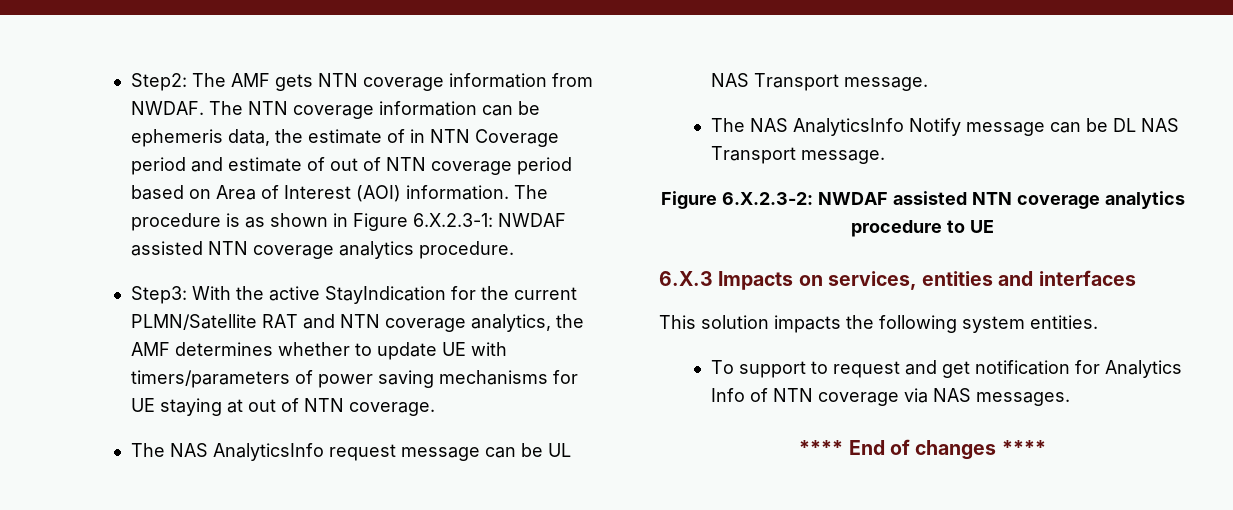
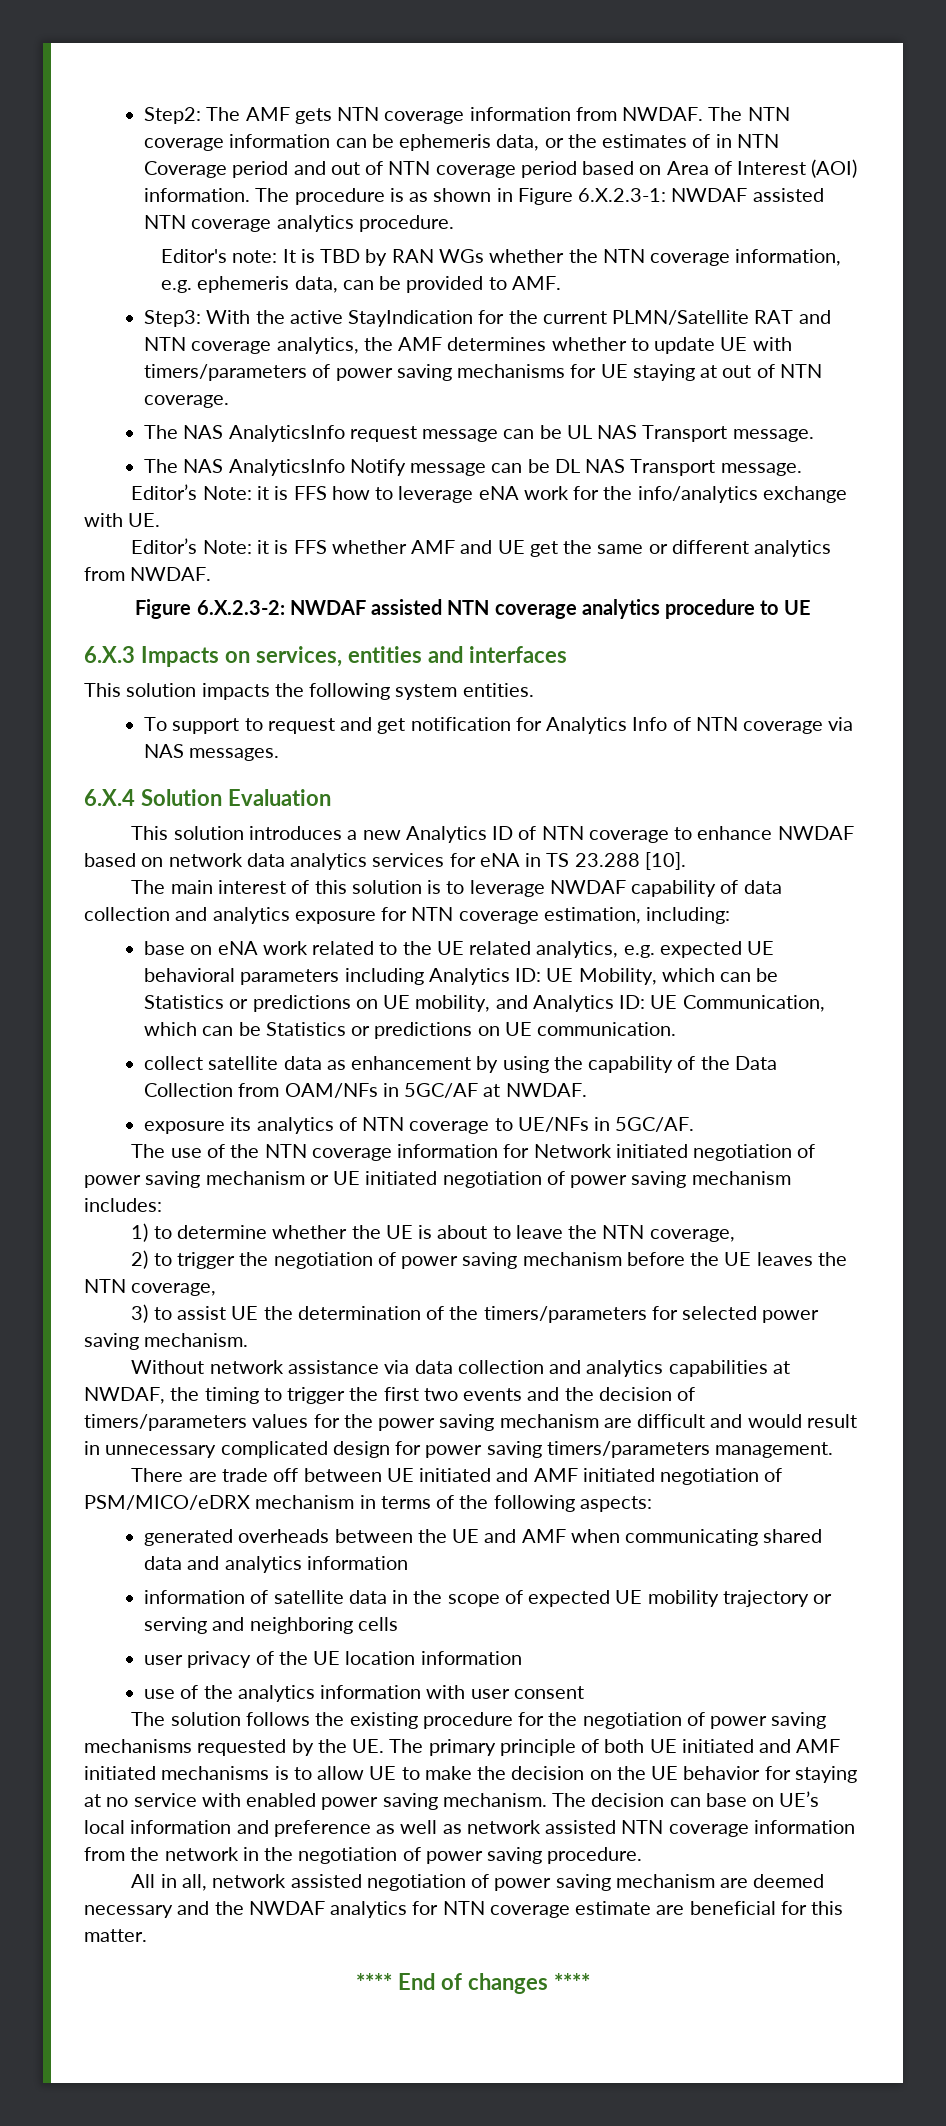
- The NTN coverage information can be ephemeris data, the estimate of in NTN Coverage period and estimate of out of NTN coverage period based on Area of Interest (AOI) information.
+ The NTN coverage information can be ephemeris data, or the estimates of in NTN Coverage period and out of NTN coverage period based on Area of Interest (AOI) information.
+ Editor's note: It is TBD by RAN WGs whether the NTN coverage information, e.g. ephemeris data, can be provided to AMF.
+ Editor’s Note: it is FFS how to leverage eNA work for the info/analytics exchange with UE.
+ Editor’s Note: it is FFS whether AMF and UE get the same or different analytics from NWDAF.
+ 6.X.4 Solution Evaluation
+ This solution introduces a new Analytics ID of NTN coverage to enhance NWDAF based on network data analytics services for eNA in TS 23.288 [10].
+ The main interest of this solution is to leverage NWDAF capability of data collection and analytics exposure for NTN coverage estimation, including:
+ base on eNA work related to the UE related analytics, e.g. expected UE behavioral parameters including Analytics ID: UE Mobility, which can be Statistics or predictions on UE mobility, and Analytics ID: UE Communication, which can be Statistics or predictions on UE communication.
+ collect satellite data as enhancement by using the capability of the Data Collection from OAM/NFs in 5GC/AF at NWDAF.
+ exposure its analytics of NTN coverage to UE/NFs in 5GC/AF.
+ The use of the NTN coverage information for Network initiated negotiation of power saving mechanism or UE initiated negotiation of power saving mechanism includes:
+ 1) to determine whether the UE is about to leave the NTN coverage,
+ 2) to trigger the negotiation of power saving mechanism before the UE leaves the NTN coverage,
+ 3) to assist UE the determination of the timers/parameters for selected power saving mechanism.
+ Without network assistance via data collection and analytics capabilities at NWDAF, the timing to trigger the first two events and the decision of timers/parameters values for the power saving mechanism are difficult and would result in unnecessary complicated design for power saving timers/parameters management.
+ There are trade off between UE initiated and AMF initiated negotiation of PSM/MICO/eDRX mechanism in terms of the following aspects:
+ generated overheads between the UE and AMF when communicating shared data and analytics information
+ information of satellite data in the scope of expected UE mobility trajectory or serving and neighboring cells
+ user privacy of the UE location information
+ use of the analytics information with user consent
+ The solution follows the existing procedure for the negotiation of power saving mechanisms requested by the UE. The primary principle of both UE initiated and AMF initiated mechanisms is to allow UE to make the decision on the UE behavior for staying at no service with enabled power saving mechanism. The decision can base on UE’s local information and preference as well as network assisted NTN coverage information from the network in the negotiation of power saving procedure.
+ All in all, network assisted negotiation of power saving mechanism are deemed necessary and the NWDAF analytics for NTN coverage estimate are beneficial for this matter.

